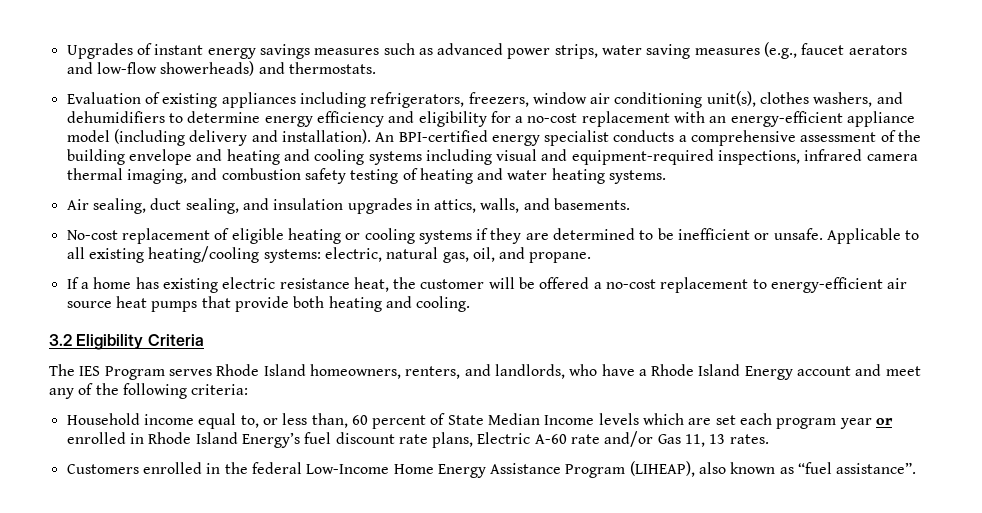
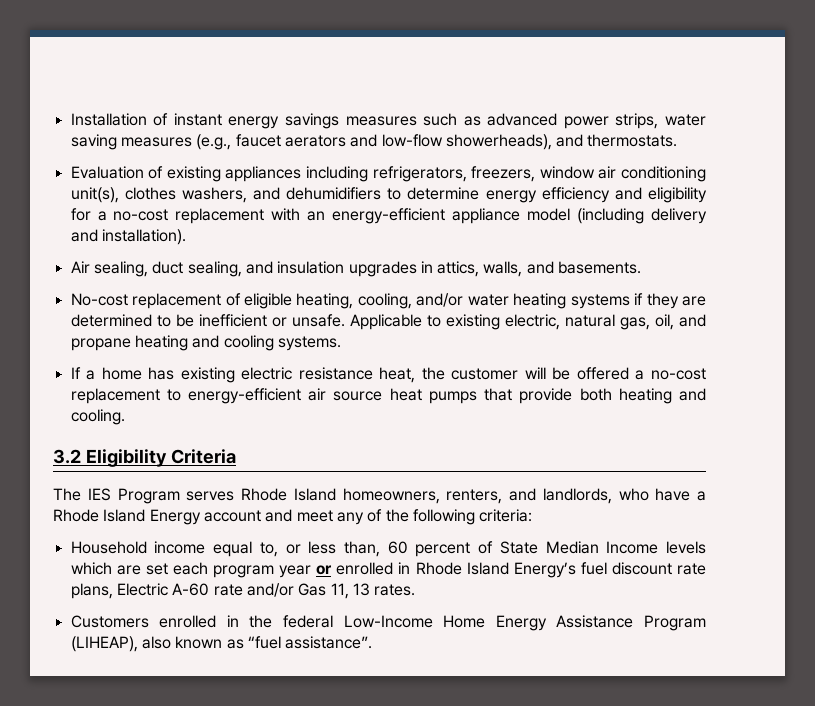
- Upgrades of instant energy savings measures such as advanced power strips, water saving measures (e.g., faucet aerators and low-flow showerheads) and thermostats.
+ Installation of instant energy savings measures such as advanced power strips, water saving measures (e.g., faucet aerators and low-flow showerheads), and thermostats.
- An BPI-certified energy specialist conducts a comprehensive assessment of the building envelope and heating and cooling systems including visual and equipment-required inspections, infrared camera thermal imaging, and combustion safety testing of heating and water heating systems.
- No-cost replacement of eligible heating or cooling systems if they are determined to be inefficient or unsafe.
+ No-cost replacement of eligible heating, cooling, and/or water heating systems if they are determined to be inefficient or unsafe.
- Applicable to all existing heating/cooling systems: electric, natural gas, oil, and propane.
+ Applicable to existing electric, natural gas, oil, and propane heating and cooling systems.

